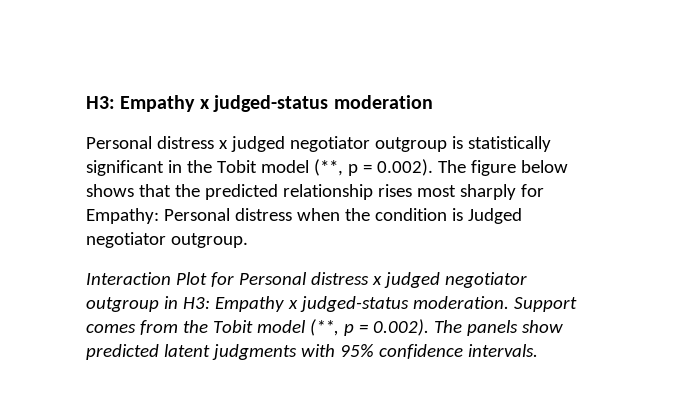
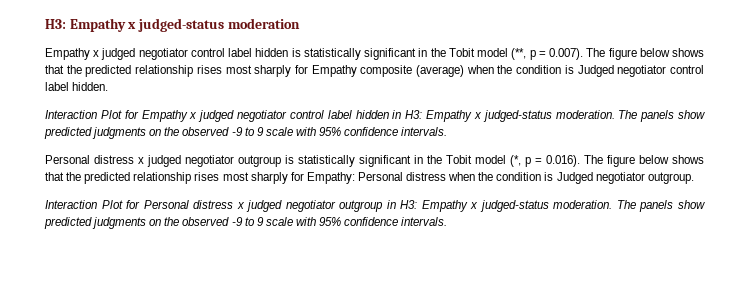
+ Empathy x judged negotiator control label hidden is statistically significant in the Tobit model (**, p = 0.007). The figure below shows that the predicted relationship rises most sharply for Empathy composite (average) when the condition is Judged negotiator control label hidden.
+ Interaction Plot for Empathy x judged negotiator control label hidden in H3: Empathy x judged-status moderation. The panels show predicted judgments on the observed -9 to 9 scale with 95% confidence intervals.
- Personal distress x judged negotiator outgroup is statistically significant in the Tobit model (**, p = 0.002). The figure below shows that the predicted relationship rises most sharply for Empathy: Personal distress when the condition is Judged negotiator outgroup.
+ Personal distress x judged negotiator outgroup is statistically significant in the Tobit model (*, p = 0.016). The figure below shows that the predicted relationship rises most sharply for Empathy: Personal distress when the condition is Judged negotiator outgroup.
- Interaction Plot for Personal distress x judged negotiator outgroup in H3: Empathy x judged-status moderation. Support comes from the Tobit model (**, p = 0.002). The panels show predicted latent judgments with 95% confidence intervals.
+ Interaction Plot for Personal distress x judged negotiator outgroup in H3: Empathy x judged-status moderation. The panels show predicted judgments on the observed -9 to 9 scale with 95% confidence intervals.

